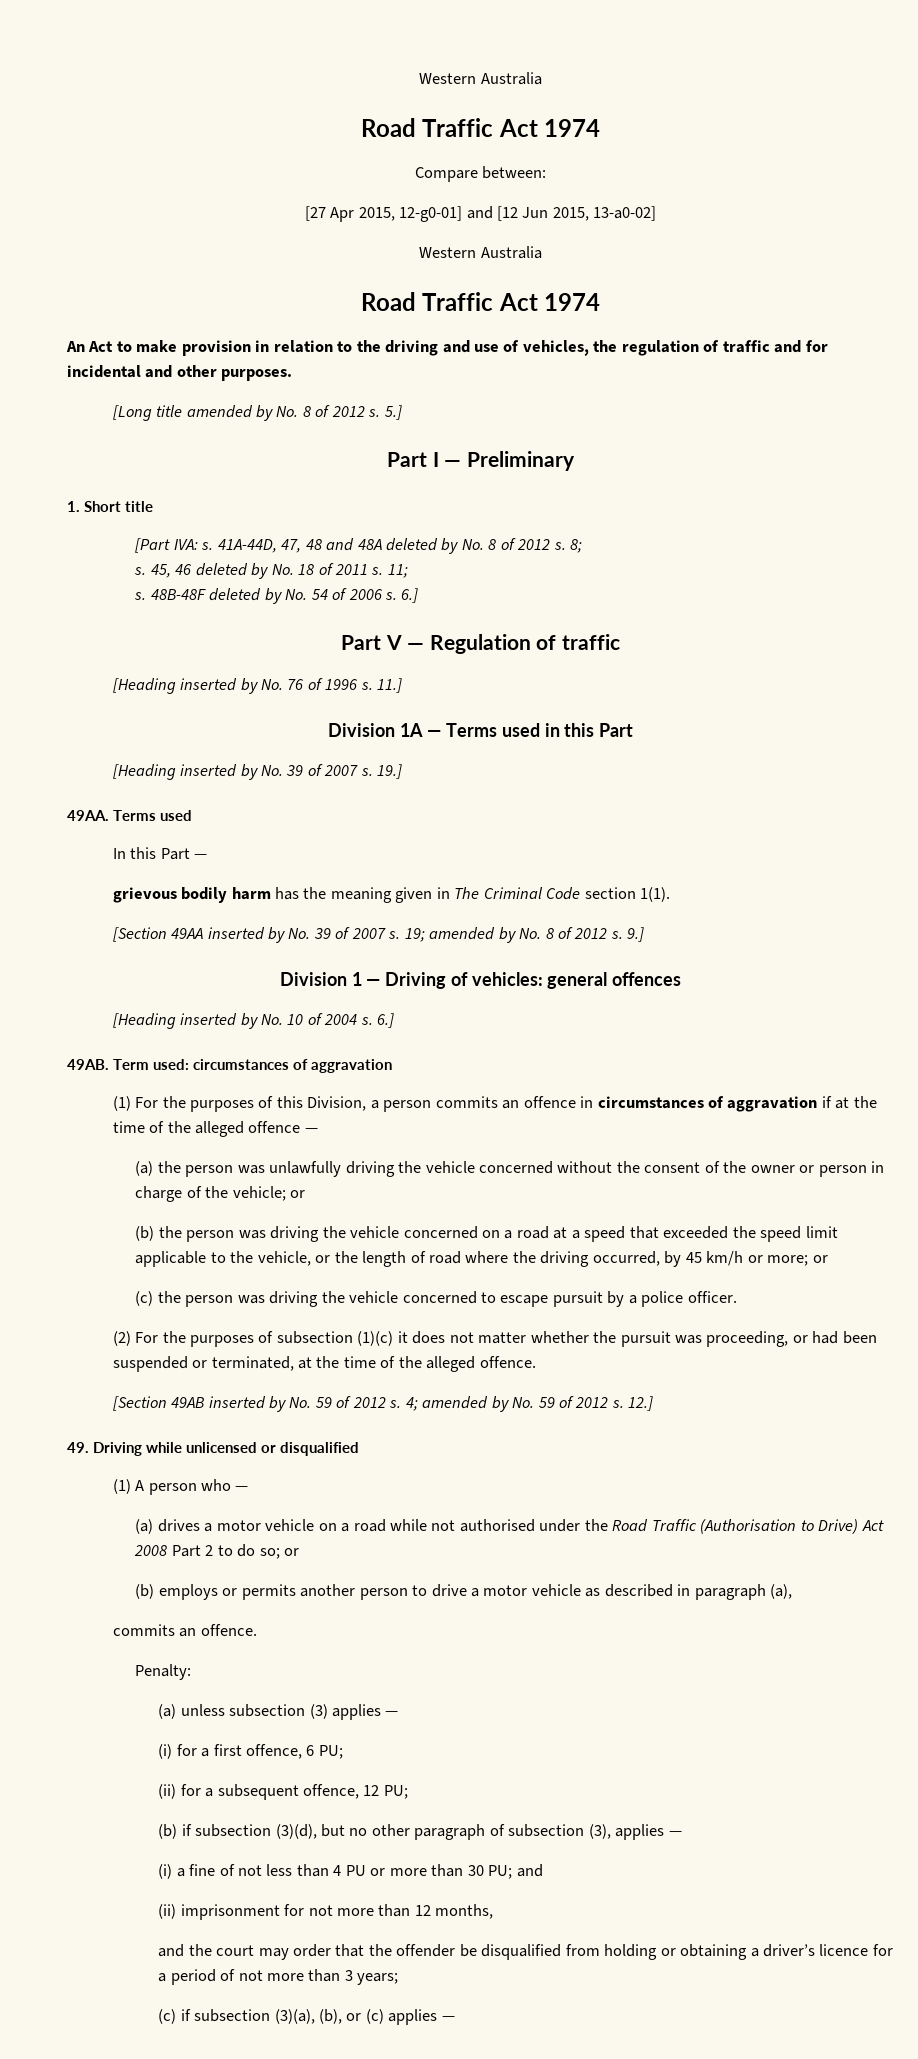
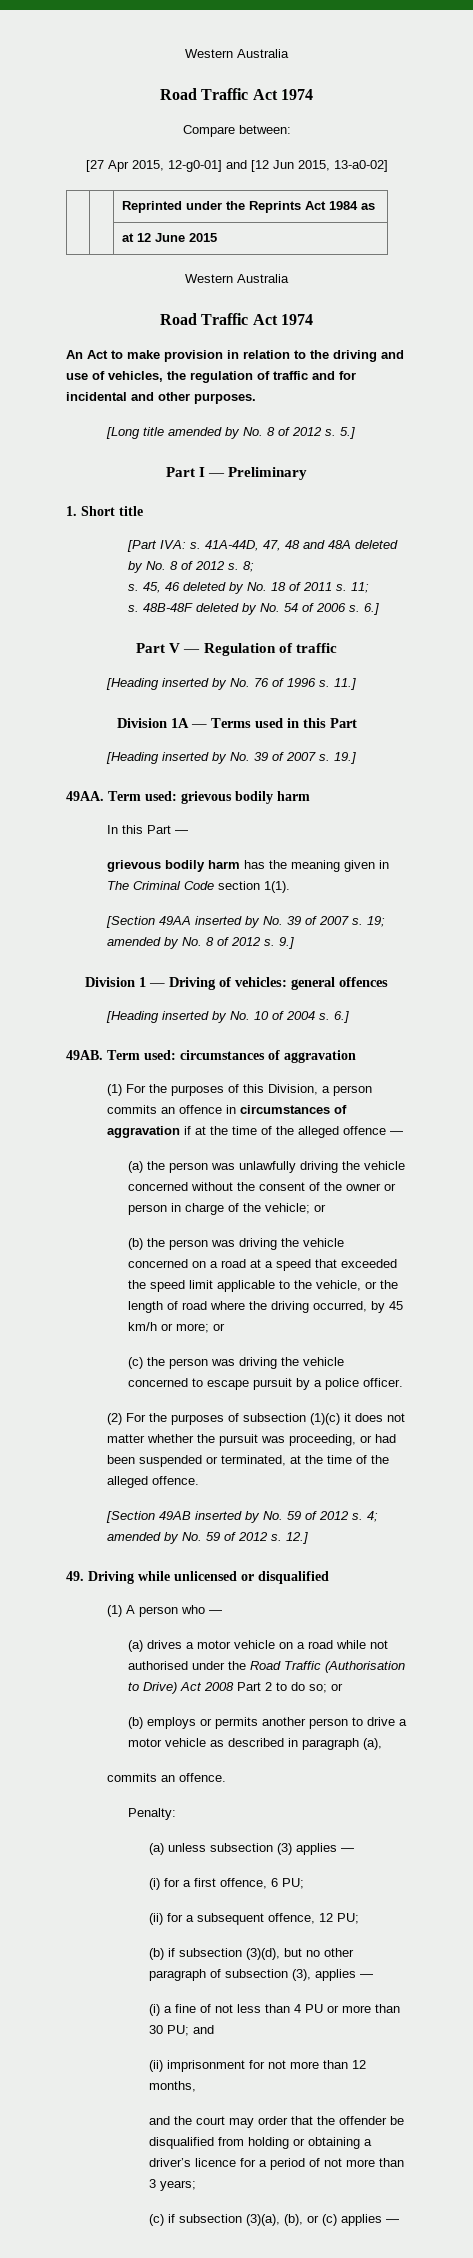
+ | | Reprinted under the Reprints Act 1984 as
+ | | at 12 June 2015
- 49AA. Terms used
+ 49AA. Term used: grievous bodily harm

